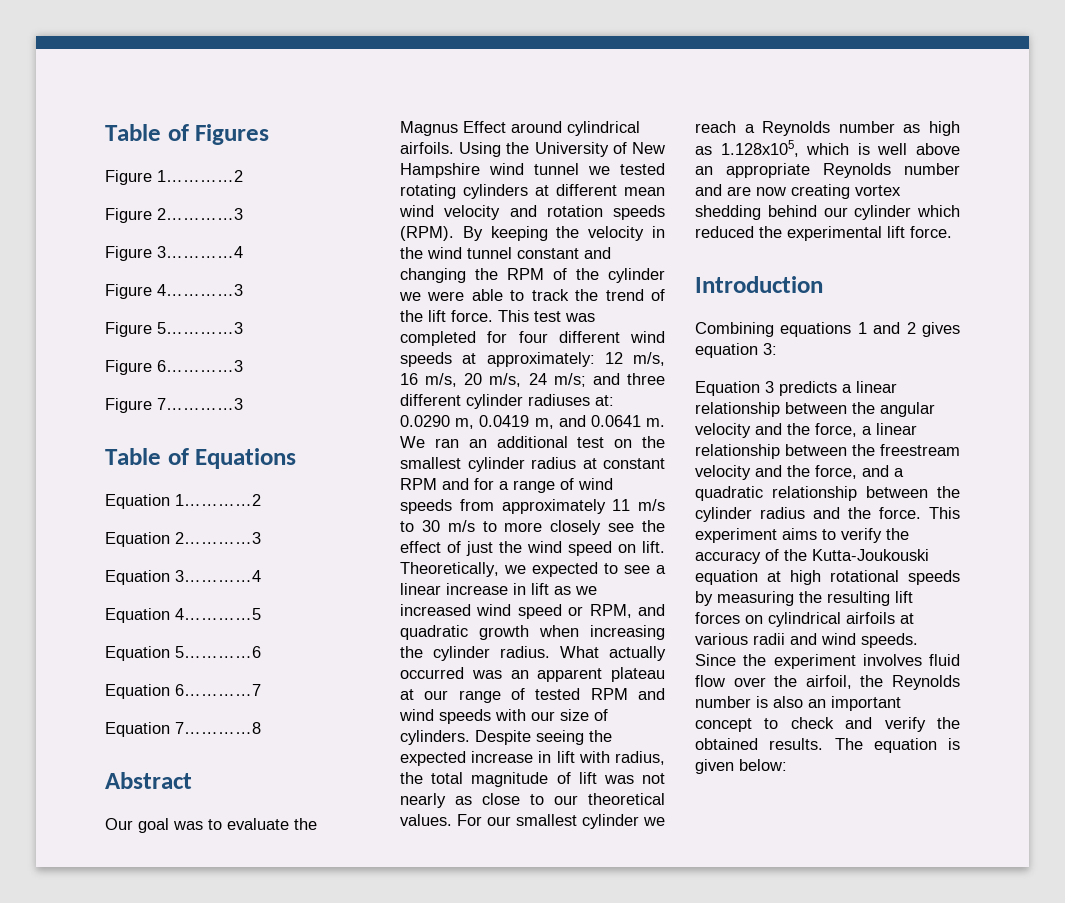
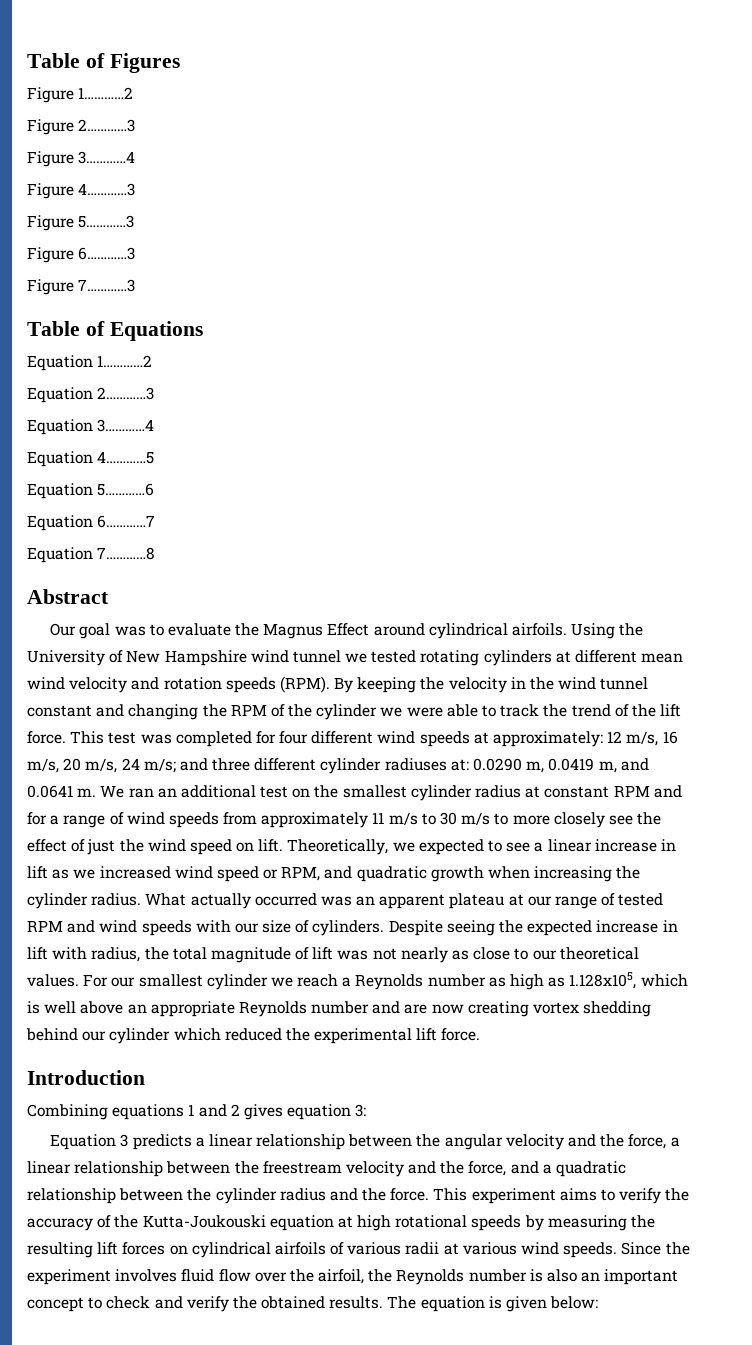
- This experiment aims to verify the accuracy of the Kutta-Joukouski equation at high rotational speeds by measuring the resulting lift forces on cylindrical airfoils at various radii and wind speeds.
+ This experiment aims to verify the accuracy of the Kutta-Joukouski equation at high rotational speeds by measuring the resulting lift forces on cylindrical airfoils of various radii at various wind speeds.

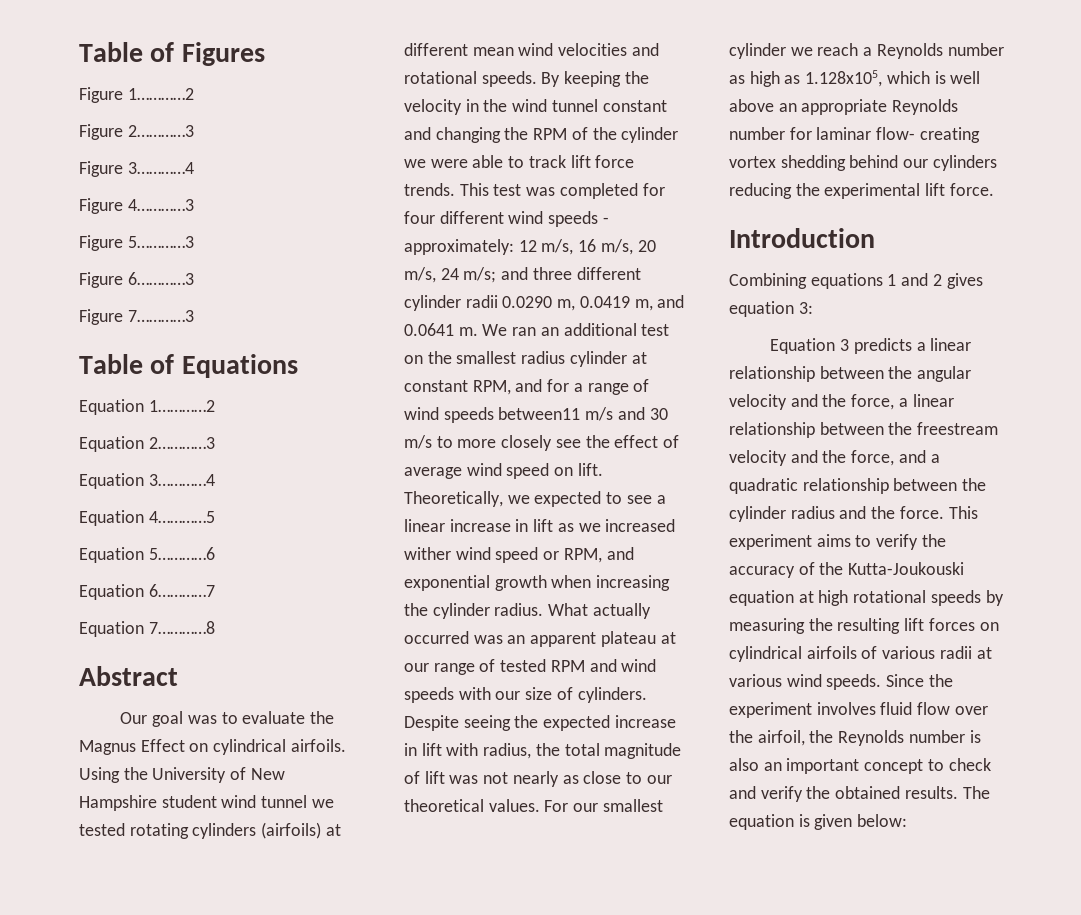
- Our goal was to evaluate the Magnus Effect around cylindrical airfoils.
+ Our goal was to evaluate the Magnus Effect on cylindrical airfoils.
- Using the University of New Hampshire wind tunnel we tested rotating cylinders at different mean wind velocity and rotation speeds (RPM).
+ Using the University of New Hampshire student wind tunnel we tested rotating cylinders (airfoils) at different mean wind velocities and rotational speeds.
- By keeping the velocity in the wind tunnel constant and changing the RPM of the cylinder we were able to track the trend of the lift force.
+ By keeping the velocity in the wind tunnel constant and changing the RPM of the cylinder we were able to track lift force trends.
- This test was completed for four different wind speeds at approximately: 12 m/s, 16 m/s, 20 m/s, 24 m/s; and three different cylinder radiuses at: 0.0290 m, 0.0419 m, and 0.0641 m.
+ This test was completed for four different wind speeds - approximately: 12 m/s, 16 m/s, 20 m/s, 24 m/s; and three different cylinder radii 0.0290 m, 0.0419 m, and 0.0641 m.
- We ran an additional test on the smallest cylinder radius at constant RPM and for a range of wind speeds from approximately 11 m/s to 30 m/s to more closely see the effect of just the wind speed on lift.
+ We ran an additional test on the smallest radius cylinder at constant RPM, and for a range of wind speeds between11 m/s and 30 m/s to more closely see the effect of average wind speed on lift.
- Theoretically, we expected to see a linear increase in lift as we increased wind speed or RPM, and quadratic growth when increasing the cylinder radius.
+ Theoretically, we expected to see a linear increase in lift as we increased wither wind speed or RPM, and exponential growth when increasing the cylinder radius.
- For our smallest cylinder we reach a Reynolds number as high as 1.128x105, which is well above an appropriate Reynolds number and are now creating vortex shedding behind our cylinder which reduced the experimental lift force.
+ For our smallest cylinder we reach a Reynolds number as high as 1.128x105, which is well above an appropriate Reynolds number for laminar flow- creating vortex shedding behind our cylinders reducing the experimental lift force.

